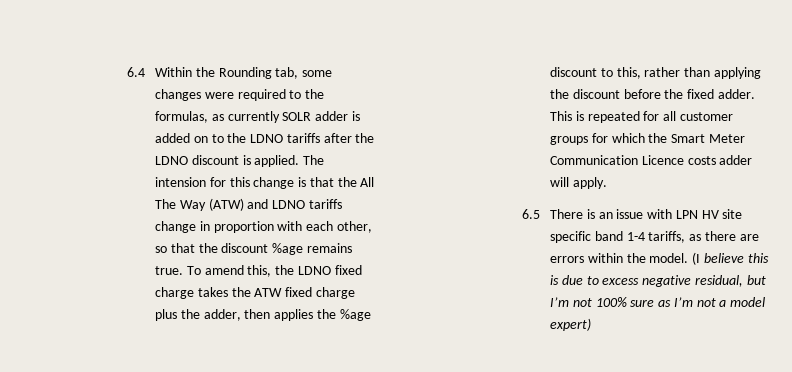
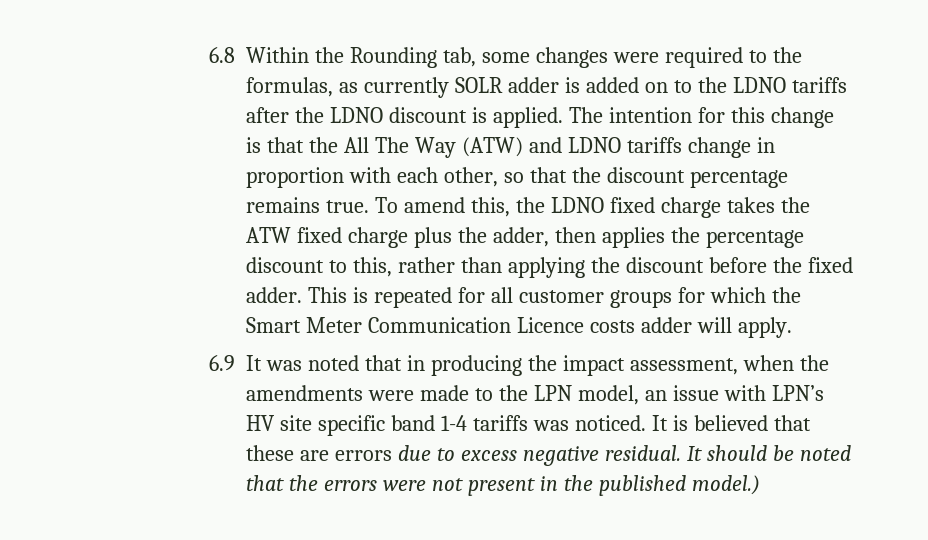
- 6.4 Within the Rounding tab, some changes were required to the formulas, as currently SOLR adder is added on to the LDNO tariffs after the LDNO discount is applied.
+ 6.8 Within the Rounding tab, some changes were required to the formulas, as currently SOLR adder is added on to the LDNO tariffs after the LDNO discount is applied.
- The intension for this change is that the All The Way (ATW) and LDNO tariffs change in proportion with each other, so that the discount %age remains true.
+ The intention for this change is that the All The Way (ATW) and LDNO tariffs change in proportion with each other, so that the discount percentage remains true.
- To amend this, the LDNO fixed charge takes the ATW fixed charge plus the adder, then applies the %age discount to this, rather than applying the discount before the fixed adder.
+ To amend this, the LDNO fixed charge takes the ATW fixed charge plus the adder, then applies the percentage discount to this, rather than applying the discount before the fixed adder.
- 6.5 There is an issue with LPN HV site specific band 1-4 tariffs, as there are errors within the model. (I believe this is due to excess negative residual, but I’m not 100% sure as I’m not a model expert)
+ 6.9 It was noted that in producing the impact assessment, when the amendments were made to the LPN model, an issue with LPN’s HV site specific band 1-4 tariffs was noticed. It is believed that these are errors due to excess negative residual. It should be noted that the errors were not present in the published model.)

